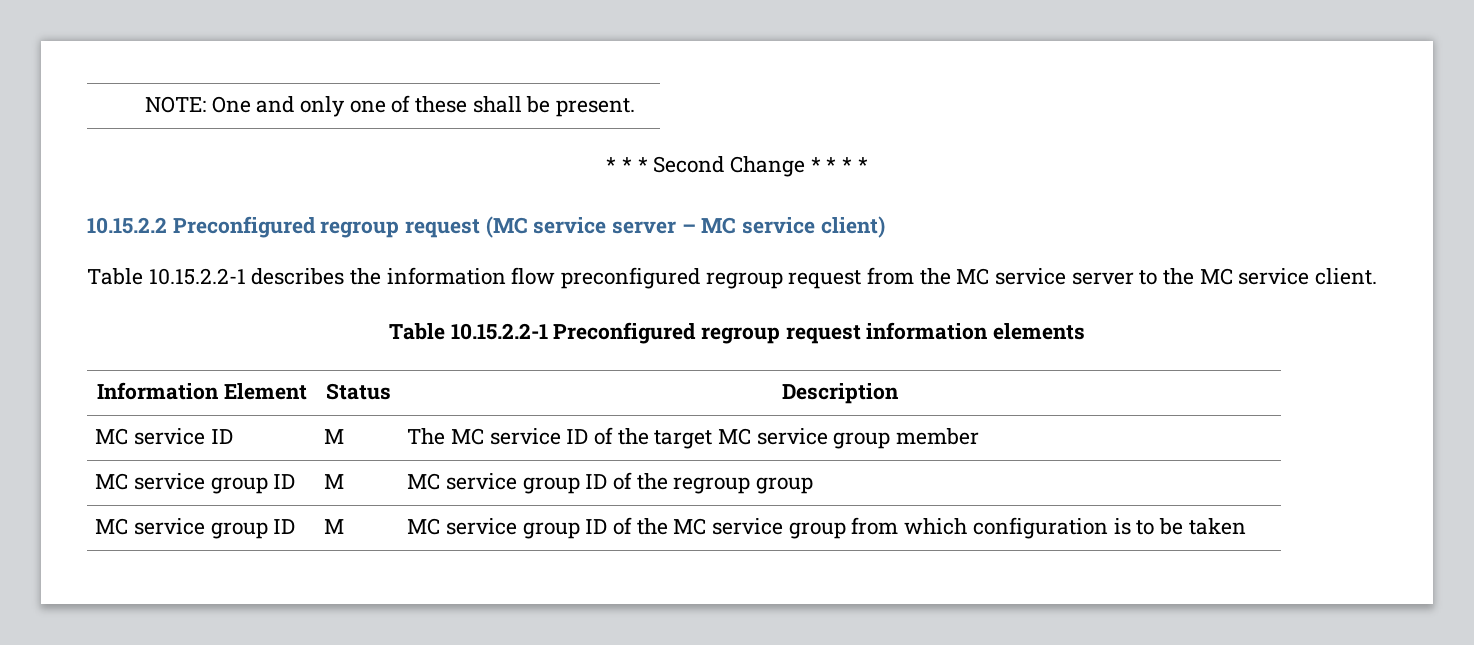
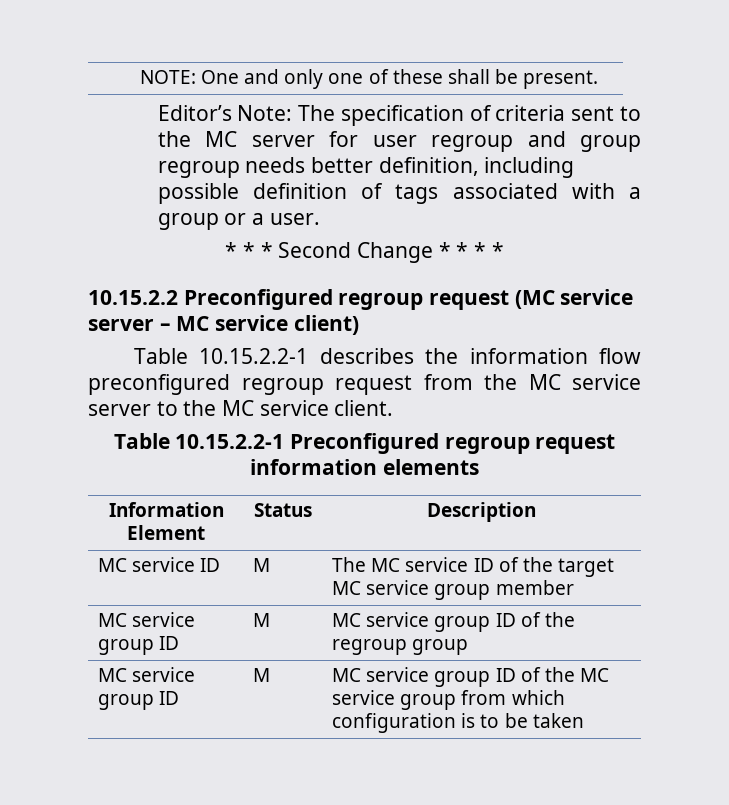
+ Editor’s Note: The specification of criteria sent to the MC server for user regroup and group regroup needs better definition, including possible definition of tags associated with a group or a user.

